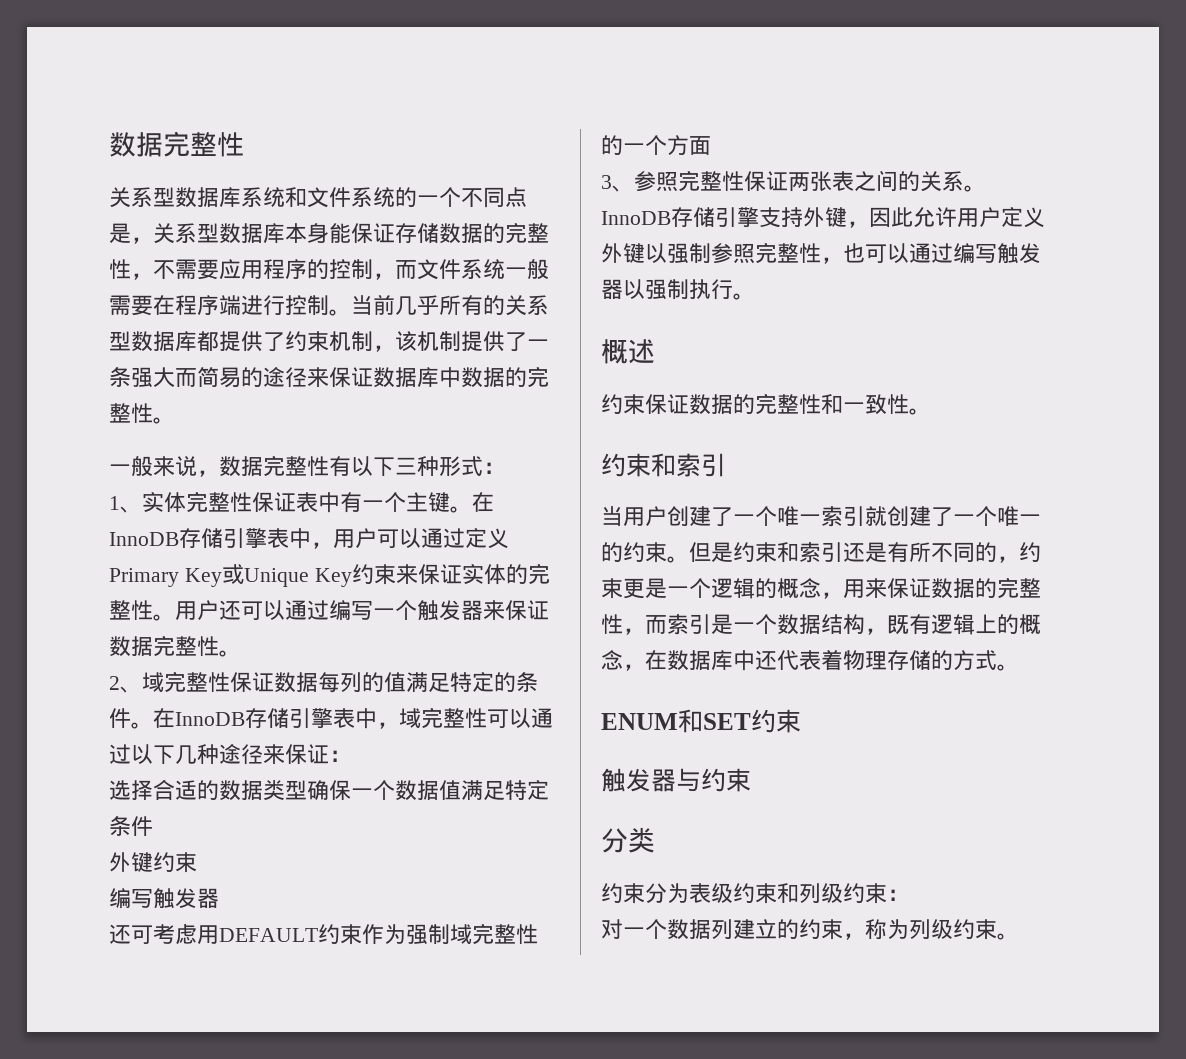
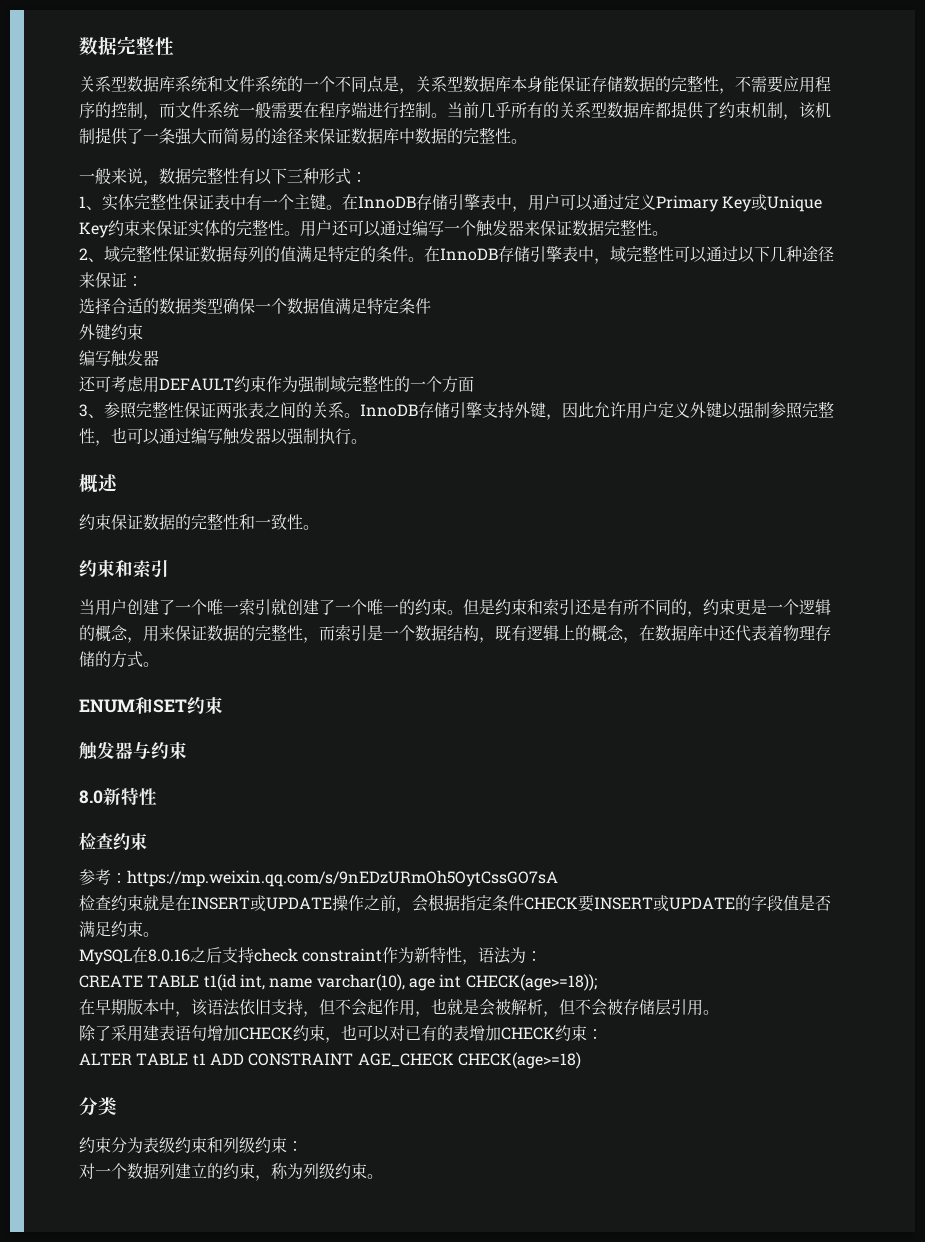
+ 8.0新特性
+ 检查约束
+ 参考：https://mp.weixin.qq.com/s/9nEDzURmOh5OytCssGO7sA
+ 检查约束就是在INSERT或UPDATE操作之前，会根据指定条件CHECK要INSERT或UPDATE的字段值是否满足约束。
+ MySQL在8.0.16之后支持check constraint作为新特性，语法为：
+ CREATE TABLE t1(id int, name varchar(10), age int CHECK(age>=18));
+ 在早期版本中，该语法依旧支持，但不会起作用，也就是会被解析，但不会被存储层引用。
+ 除了采用建表语句增加CHECK约束，也可以对已有的表增加CHECK约束：
+ ALTER TABLE t1 ADD CONSTRAINT AGE_CHECK CHECK(age>=18)

